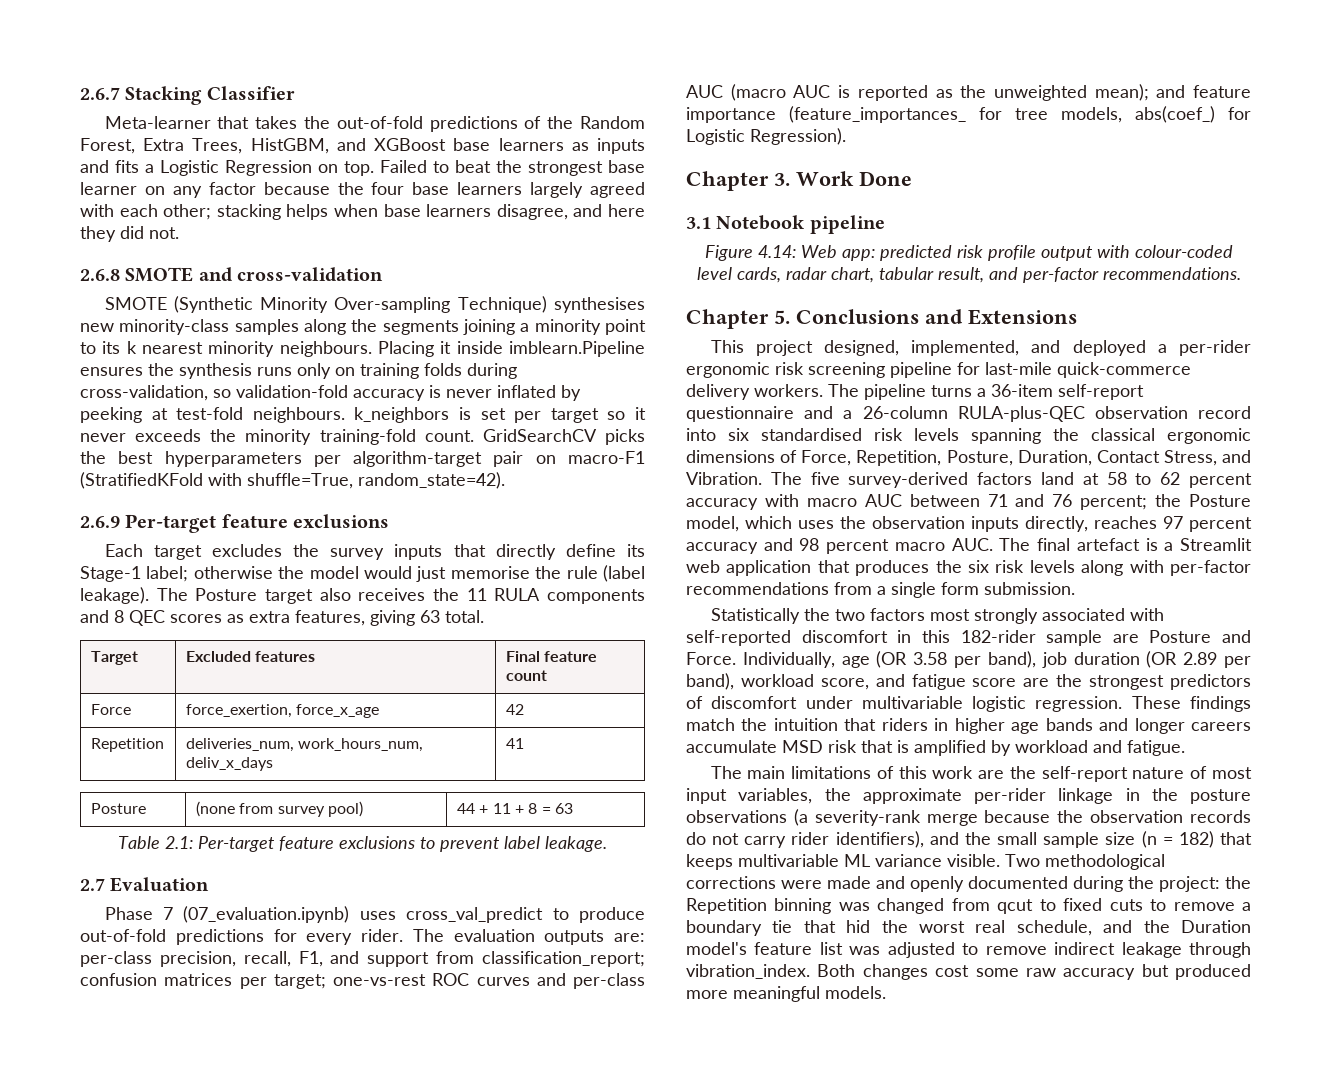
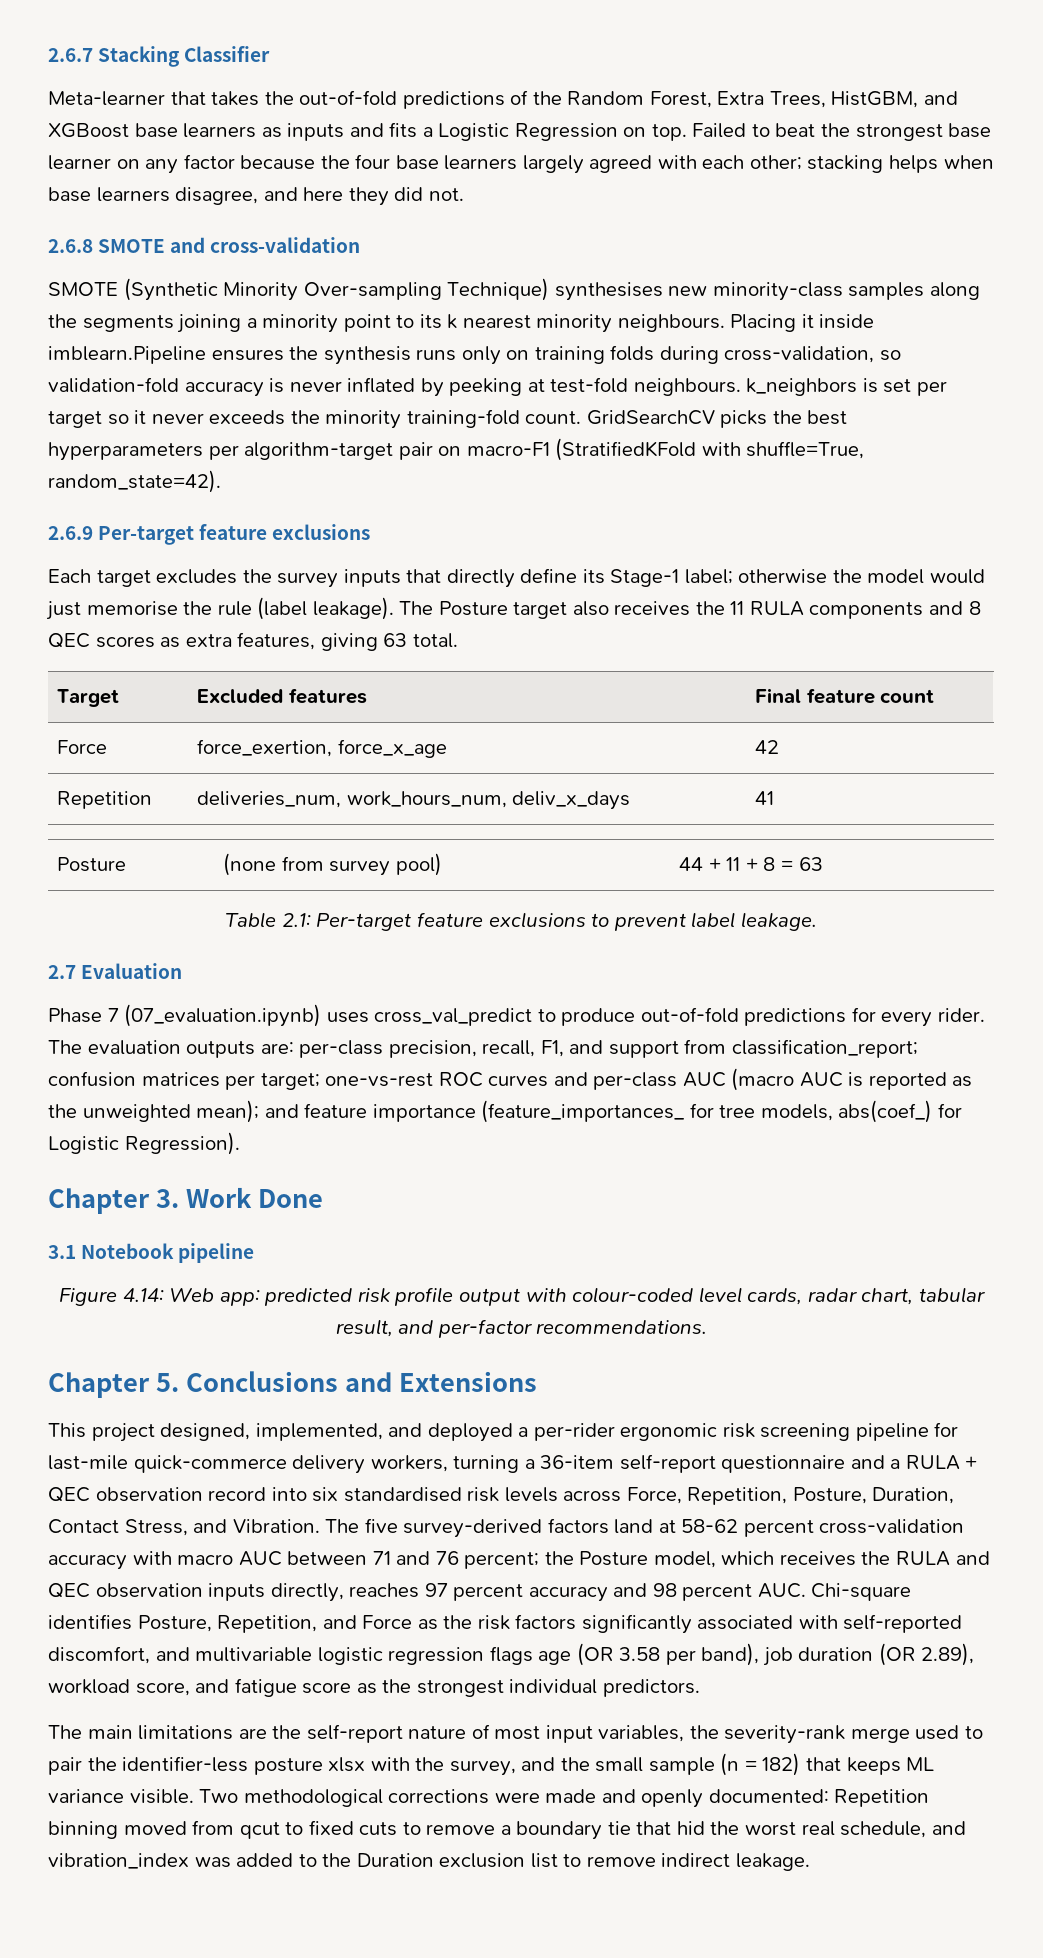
- This project designed, implemented, and deployed a per-rider ergonomic risk screening pipeline for last-mile quick-commerce delivery workers. The pipeline turns a 36-item self-report questionnaire and a 26-column RULA-plus-QEC observation record into six standardised risk levels spanning the classical ergonomic dimensions of Force, Repetition, Posture, Duration, Contact Stress, and Vibration.
+ This project designed, implemented, and deployed a per-rider ergonomic risk screening pipeline for last-mile quick-commerce delivery workers, turning a 36-item self-report questionnaire and a RULA + QEC observation record into six standardised risk levels across Force, Repetition, Posture, Duration, Contact Stress, and Vibration.
- The five survey-derived factors land at 58 to 62 percent accuracy with macro AUC between 71 and 76 percent; the Posture model, which uses the observation inputs directly, reaches 97 percent accuracy and 98 percent macro AUC. The final artefact is a Streamlit web application that produces the six risk levels along with per-factor recommendations from a single form submission.
- Statistically the two factors most strongly associated with self-reported discomfort in this 182-rider sample are Posture and Force. Individually, age (OR 3.58 per band), job duration (OR 2.89 per band), workload score, and fatigue score are the strongest predictors of discomfort under multivariable logistic regression. These findings match the intuition that riders in higher age bands and longer careers accumulate MSD risk that is amplified by workload and fatigue.
+ The five survey-derived factors land at 58-62 percent cross-validation accuracy with macro AUC between 71 and 76 percent; the Posture model, which receives the RULA and QEC observation inputs directly, reaches 97 percent accuracy and 98 percent AUC. Chi-square identifies Posture, Repetition, and Force as the risk factors significantly associated with self-reported discomfort, and multivariable logistic regression flags age (OR 3.58 per band), job duration (OR 2.89), workload score, and fatigue score as the strongest individual predictors.
- The main limitations of this work are the self-report nature of most input variables, the approximate per-rider linkage in the posture observations (a severity-rank merge because the observation records do not carry rider identifiers), and the small sample size (n = 182) that keeps multivariable ML variance visible.
+ The main limitations are the self-report nature of most input variables, the severity-rank merge used to pair the identifier-less posture xlsx with the survey, and the small sample (n = 182) that keeps ML variance visible.
- Two methodological corrections were made and openly documented during the project: the Repetition binning was changed from qcut to fixed cuts to remove a boundary tie that hid the worst real schedule, and the Duration model's feature list was adjusted to remove indirect leakage through vibration_index. Both changes cost some raw accuracy but produced more meaningful models.
+ Two methodological corrections were made and openly documented: Repetition binning moved from qcut to fixed cuts to remove a boundary tie that hid the worst real schedule, and vibration_index was added to the Duration exclusion list to remove indirect leakage.

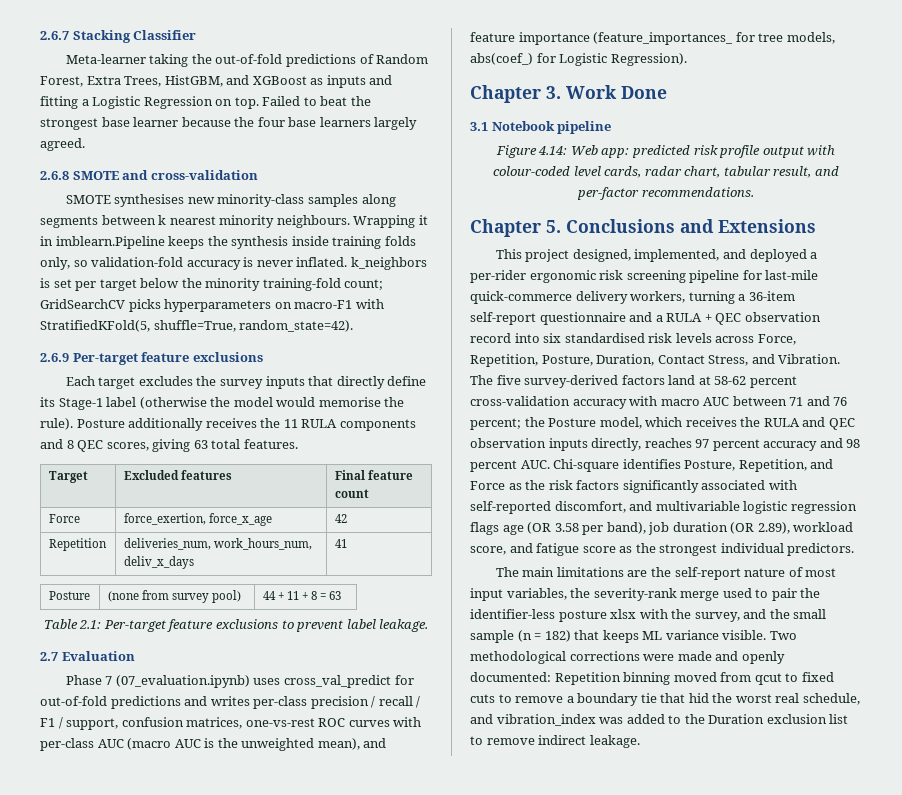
- Meta-learner that takes the out-of-fold predictions of the Random Forest, Extra Trees, HistGBM, and XGBoost base learners as inputs and fits a Logistic Regression on top.
+ Meta-learner taking the out-of-fold predictions of Random Forest, Extra Trees, HistGBM, and XGBoost as inputs and fitting a Logistic Regression on top.
- Failed to beat the strongest base learner on any factor because the four base learners largely agreed with each other; stacking helps when base learners disagree, and here they did not.
+ Failed to beat the strongest base learner because the four base learners largely agreed.
- SMOTE (Synthetic Minority Over-sampling Technique) synthesises new minority-class samples along the segments joining a minority point to its k nearest minority neighbours. Placing it inside imblearn.Pipeline ensures the synthesis runs only on training folds during cross-validation, so validation-fold accuracy is never inflated by peeking at test-fold neighbours. k_neighbors is set per target so it never exceeds the minority training-fold count. GridSearchCV picks the best hyperparameters per algorithm-target pair on macro-F1 (StratifiedKFold with shuffle=True, random_state=42).
+ SMOTE synthesises new minority-class samples along segments between k nearest minority neighbours. Wrapping it in imblearn.Pipeline keeps the synthesis inside training folds only, so validation-fold accuracy is never inflated. k_neighbors is set per target below the minority training-fold count; GridSearchCV picks hyperparameters on macro-F1 with StratifiedKFold(5, shuffle=True, random_state=42).
- Each target excludes the survey inputs that directly define its Stage-1 label; otherwise the model would just memorise the rule (label leakage). The Posture target also receives the 11 RULA components and 8 QEC scores as extra features, giving 63 total.
+ Each target excludes the survey inputs that directly define its Stage-1 label (otherwise the model would memorise the rule). Posture additionally receives the 11 RULA components and 8 QEC scores, giving 63 total features.
- Phase 7 (07_evaluation.ipynb) uses cross_val_predict to produce out-of-fold predictions for every rider. The evaluation outputs are: per-class precision, recall, F1, and support from classification_report; confusion matrices per target; one-vs-rest ROC curves and per-class AUC (macro AUC is reported as the unweighted mean); and feature importance (feature_importances_ for tree models, abs(coef_) for Logistic Regression).
+ Phase 7 (07_evaluation.ipynb) uses cross_val_predict for out-of-fold predictions and writes per-class precision / recall / F1 / support, confusion matrices, one-vs-rest ROC curves with per-class AUC (macro AUC is the unweighted mean), and feature importance (feature_importances_ for tree models, abs(coef_) for Logistic Regression).

